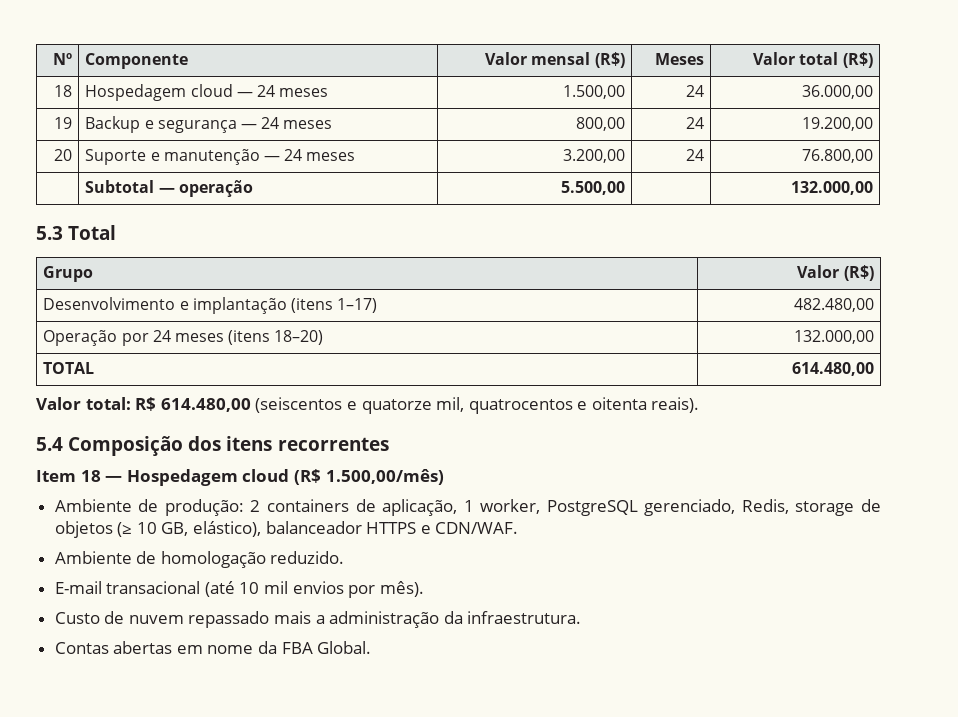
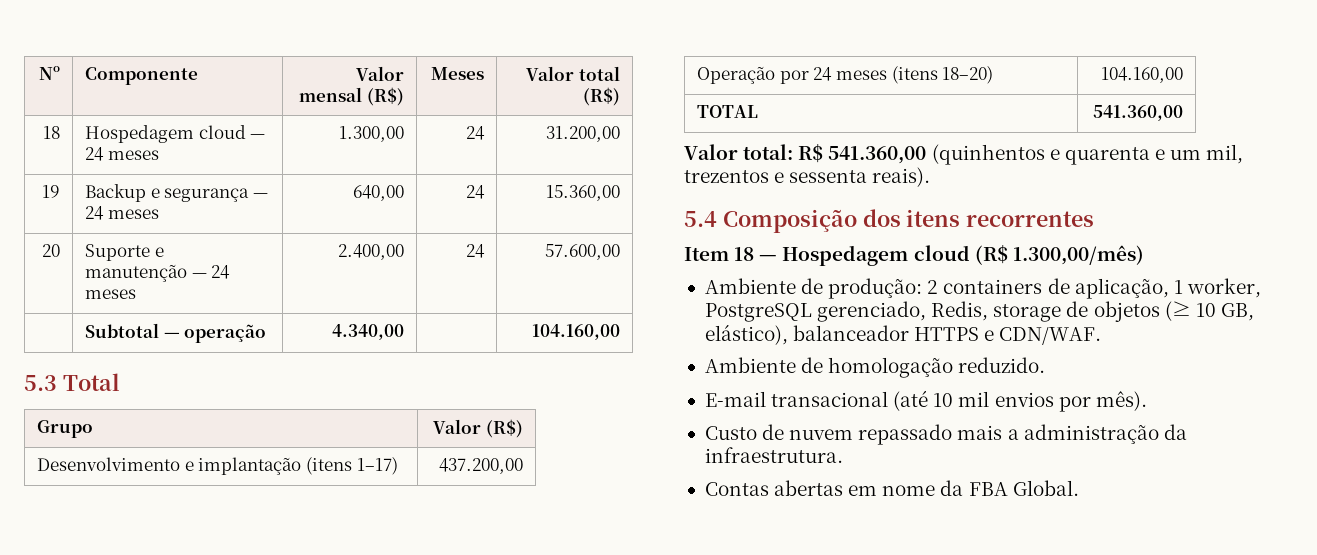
- 18 | Hospedagem cloud — 24 meses | 1.500,00 | 24 | 36.000,00
+ 18 | Hospedagem cloud — 24 meses | 1.300,00 | 24 | 31.200,00
- 19 | Backup e segurança — 24 meses | 800,00 | 24 | 19.200,00
+ 19 | Backup e segurança — 24 meses | 640,00 | 24 | 15.360,00
- 20 | Suporte e manutenção — 24 meses | 3.200,00 | 24 | 76.800,00
+ 20 | Suporte e manutenção — 24 meses | 2.400,00 | 24 | 57.600,00
- | Subtotal — operação | 5.500,00 | | 132.000,00
+ | Subtotal — operação | 4.340,00 | | 104.160,00
- Desenvolvimento e implantação (itens 1–17) | 482.480,00
+ Desenvolvimento e implantação (itens 1–17) | 437.200,00
- Operação por 24 meses (itens 18–20) | 132.000,00
+ Operação por 24 meses (itens 18–20) | 104.160,00
- TOTAL | 614.480,00
+ TOTAL | 541.360,00
- Valor total: R$ 614.480,00 (seiscentos e quatorze mil, quatrocentos e oitenta reais).
+ Valor total: R$ 541.360,00 (quinhentos e quarenta e um mil, trezentos e sessenta reais).
- Item 18 — Hospedagem cloud (R$ 1.500,00/mês)
+ Item 18 — Hospedagem cloud (R$ 1.300,00/mês)

